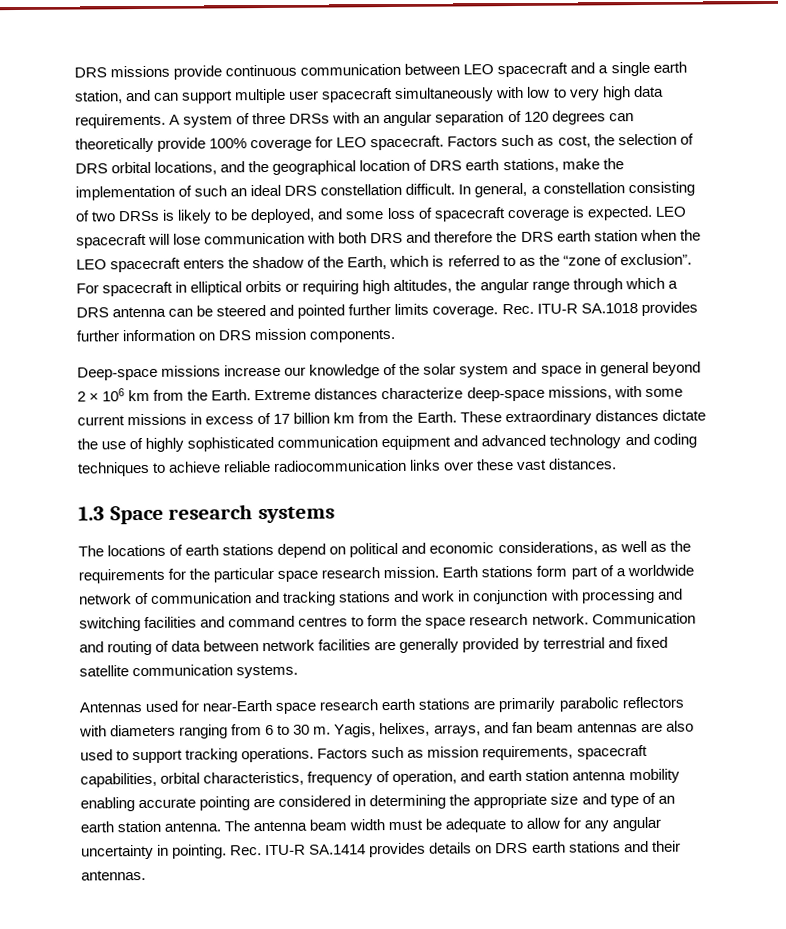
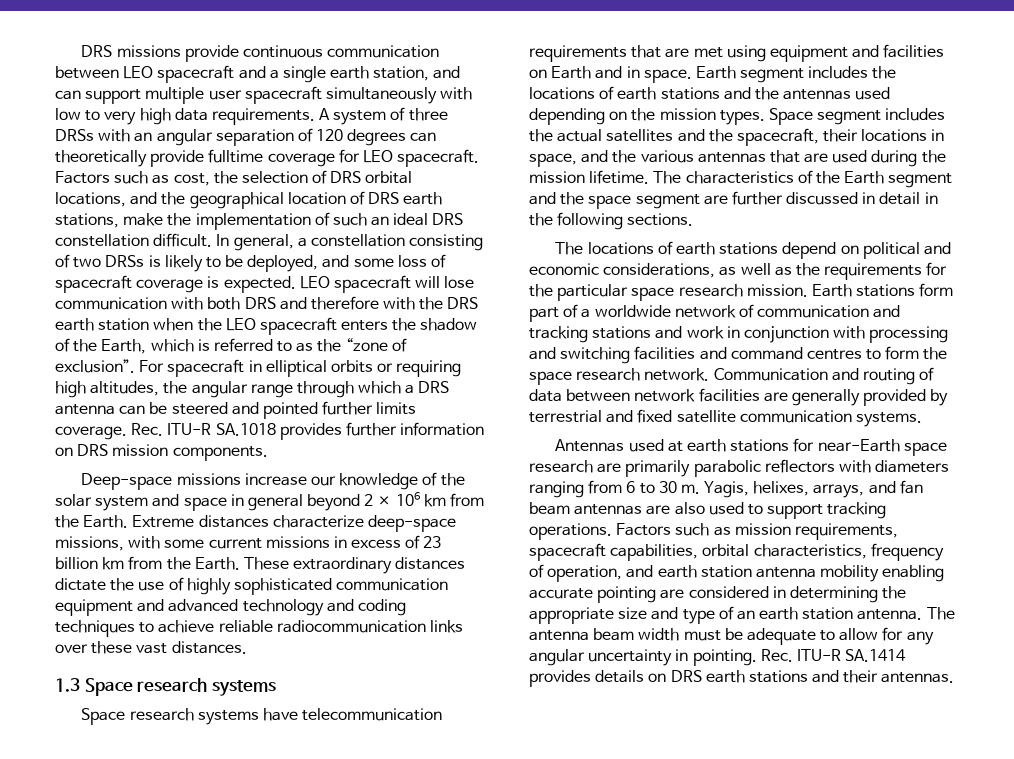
- A system of three DRSs with an angular separation of 120 degrees can theoretically provide 100% coverage for LEO spacecraft.
+ A system of three DRSs with an angular separation of 120 degrees can theoretically provide fulltime coverage for LEO spacecraft.
- LEO spacecraft will lose communication with both DRS and therefore the DRS earth station when the LEO spacecraft enters the shadow of the Earth, which is referred to as the “zone of exclusion”.
+ LEO spacecraft will lose communication with both DRS and therefore with the DRS earth station when the LEO spacecraft enters the shadow of the Earth, which is referred to as the “zone of exclusion”.
- Extreme distances characterize deep-space missions, with some current missions in excess of 17 billion km from the Earth.
+ Extreme distances characterize deep-space missions, with some current missions in excess of 23 billion km from the Earth.
+ Space research systems have telecommunication requirements that are met using equipment and facilities on Earth and in space. Earth segment includes the locations of earth stations and the antennas used depending on the mission types. Space segment includes the actual satellites and the spacecraft, their locations in space, and the various antennas that are used during the mission lifetime. The characteristics of the Earth segment and the space segment are further discussed in detail in the following sections.
- Antennas used for near-Earth space research earth stations are primarily parabolic reflectors with diameters ranging from 6 to 30 m.
+ Antennas used at earth stations for near-Earth space research are primarily parabolic reflectors with diameters ranging from 6 to 30 m.

